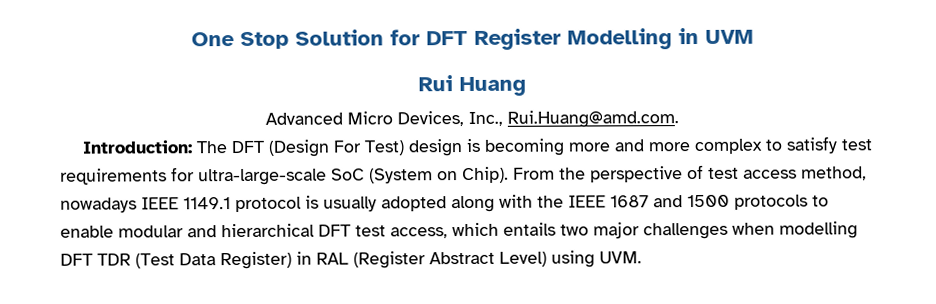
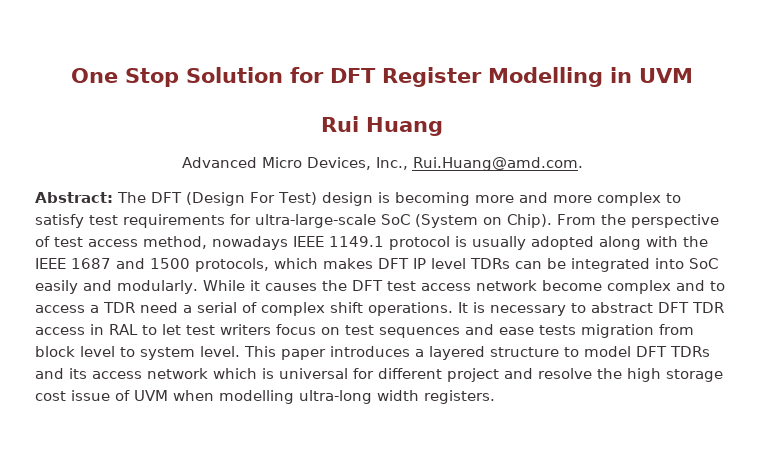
- Introduction: The DFT (Design For Test) design is becoming more and more complex to satisfy test requirements for ultra-large-scale SoC (System on Chip).
+ Abstract: The DFT (Design For Test) design is becoming more and more complex to satisfy test requirements for ultra-large-scale SoC (System on Chip).
- From the perspective of test access method, nowadays IEEE 1149.1 protocol is usually adopted along with the IEEE 1687 and 1500 protocols to enable modular and hierarchical DFT test access, which entails two major challenges when modelling DFT TDR (Test Data Register) in RAL (Register Abstract Level) using UVM.
+ From the perspective of test access method, nowadays IEEE 1149.1 protocol is usually adopted along with the IEEE 1687 and 1500 protocols, which makes DFT IP level TDRs can be integrated into SoC easily and modularly. While it causes the DFT test access network become complex and to access a TDR need a serial of complex shift operations. It is necessary to abstract DFT TDR access in RAL to let test writers focus on test sequences and ease tests migration from block level to system level. This paper introduces a layered structure to model DFT TDRs and its access network which is universal for different project and resolve the high storage cost issue of UVM when modelling ultra-long width registers.

